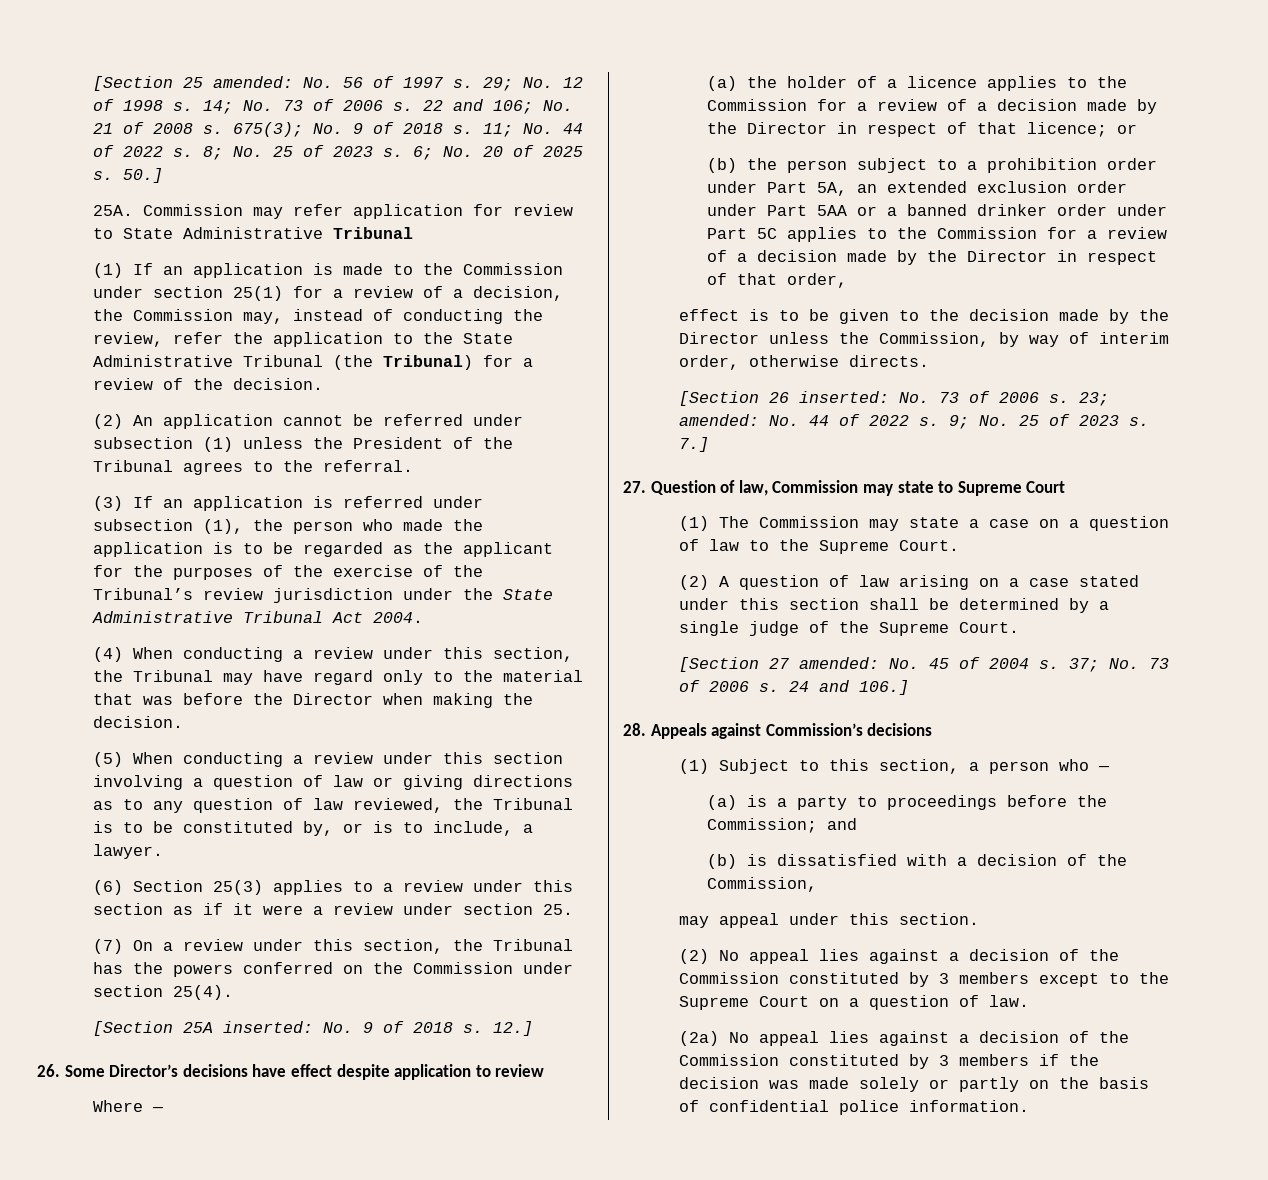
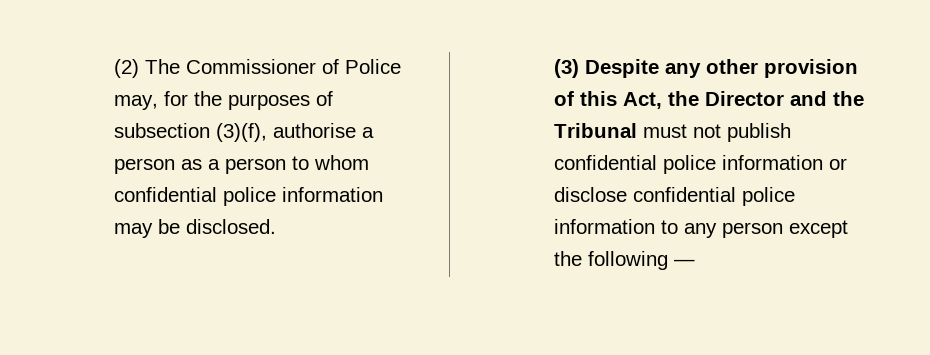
- [Section 25 amended: No. 56 of 1997 s. 29; No. 12 of 1998 s. 14; No. 73 of 2006 s. 22 and 106; No. 21 of 2008 s. 675(3); No. 9 of 2018 s. 11; No. 44 of 2022 s. 8; No. 25 of 2023 s. 6; No. 20 of 2025 s. 50.]
- 25A. Commission may refer application for review to State Administrative Tribunal
- (1) If an application is made to the Commission under section 25(1) for a review of a decision, the Commission may, instead of conducting the review, refer the application to the State Administrative Tribunal (the Tribunal) for a review of the decision.
- (2) An application cannot be referred under subsection (1) unless the President of the Tribunal agrees to the referral.
- (3) If an application is referred under subsection (1), the person who made the application is to be regarded as the applicant for the purposes of the exercise of the Tribunal’s review jurisdiction under the State Administrative Tribunal Act 2004.
- (4) When conducting a review under this section, the Tribunal may have regard only to the material that was before the Director when making the decision.
- (5) When conducting a review under this section involving a question of law or giving directions as to any question of law reviewed, the Tribunal is to be constituted by, or is to include, a lawyer.
- (6) Section 25(3) applies to a review under this section as if it were a review under section 25.
- (7) On a review under this section, the Tribunal has the powers conferred on the Commission under section 25(4).
- [Section 25A inserted: No. 9 of 2018 s. 12.]
- 26. Some Director’s decisions have effect despite application to review
- Where —
- (a) the holder of a licence applies to the Commission for a review of a decision made by the Director in respect of that licence; or
- (b) the person subject to a prohibition order under Part 5A, an extended exclusion order under Part 5AA or a banned drinker order under Part 5C applies to the Commission for a review of a decision made by the Director in respect of that order,
- effect is to be given to the decision made by the Director unless the Commission, by way of interim order, otherwise directs.
- [Section 26 inserted: No. 73 of 2006 s. 23; amended: No. 44 of 2022 s. 9; No. 25 of 2023 s. 7.]
- 27. Question of law, Commission may state to Supreme Court
- (1) The Commission may state a case on a question of law to the Supreme Court.
- (2) A question of law arising on a case stated under this section shall be determined by a single judge of the Supreme Court.
- [Section 27 amended: No. 45 of 2004 s. 37; No. 73 of 2006 s. 24 and 106.]
- 28. Appeals against Commission’s decisions
- (1) Subject to this section, a person who —
- (a) is a party to proceedings before the Commission; and
- (b) is dissatisfied with a decision of the Commission,
- may appeal under this section.
- (2) No appeal lies against a decision of the Commission constituted by 3 members except to the Supreme Court on a question of law.
- (2a) No appeal lies against a decision of the Commission constituted by 3 members if the decision was made solely or partly on the basis of confidential police information.
+ (2) The Commissioner of Police may, for the purposes of subsection (3)(f), authorise a person as a person to whom confidential police information may be disclosed.
+ (3) Despite any other provision of this Act, the Director and the Tribunal must not publish confidential police information or disclose confidential police information to any person except the following —

